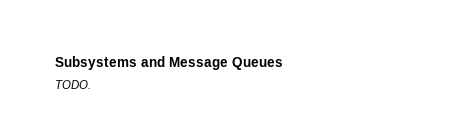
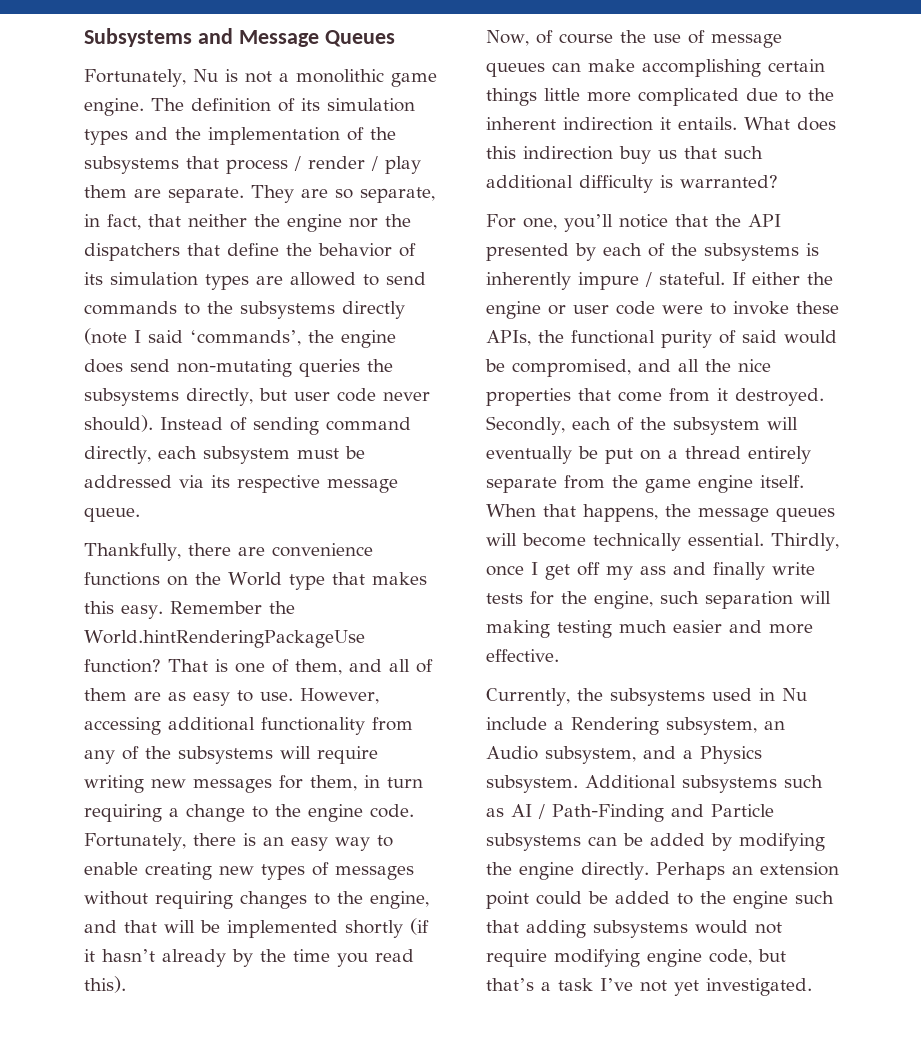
- TODO.
+ Fortunately, Nu is not a monolithic game engine. The definition of its simulation types and the implementation of the subsystems that process / render / play them are separate. They are so separate, in fact, that neither the engine nor the dispatchers that define the behavior of its simulation types are allowed to send commands to the subsystems directly (note I said ‘commands’, the engine does send non-mutating queries the subsystems directly, but user code never should). Instead of sending command directly, each subsystem must be addressed via its respective message queue.
+ Thankfully, there are convenience functions on the World type that makes this easy. Remember the World.hintRenderingPackageUse function? That is one of them, and all of them are as easy to use. However, accessing additional functionality from any of the subsystems will require writing new messages for them, in turn requiring a change to the engine code. Fortunately, there is an easy way to enable creating new types of messages without requiring changes to the engine, and that will be implemented shortly (if it hasn’t already by the time you read this).
+ Now, of course the use of message queues can make accomplishing certain things little more complicated due to the inherent indirection it entails. What does this indirection buy us that such additional difficulty is warranted?
+ For one, you’ll notice that the API presented by each of the subsystems is inherently impure / stateful. If either the engine or user code were to invoke these APIs, the functional purity of said would be compromised, and all the nice properties that come from it destroyed. Secondly, each of the subsystem will eventually be put on a thread entirely separate from the game engine itself. When that happens, the message queues will become technically essential. Thirdly, once I get off my ass and finally write tests for the engine, such separation will making testing much easier and more effective.
+ Currently, the subsystems used in Nu include a Rendering subsystem, an Audio subsystem, and a Physics subsystem. Additional subsystems such as AI / Path-Finding and Particle subsystems can be added by modifying the engine directly. Perhaps an extension point could be added to the engine such that adding subsystems would not require modifying engine code, but that’s a task I’ve not yet investigated.

